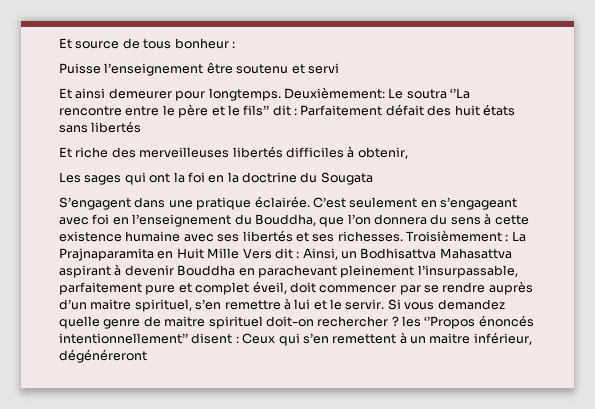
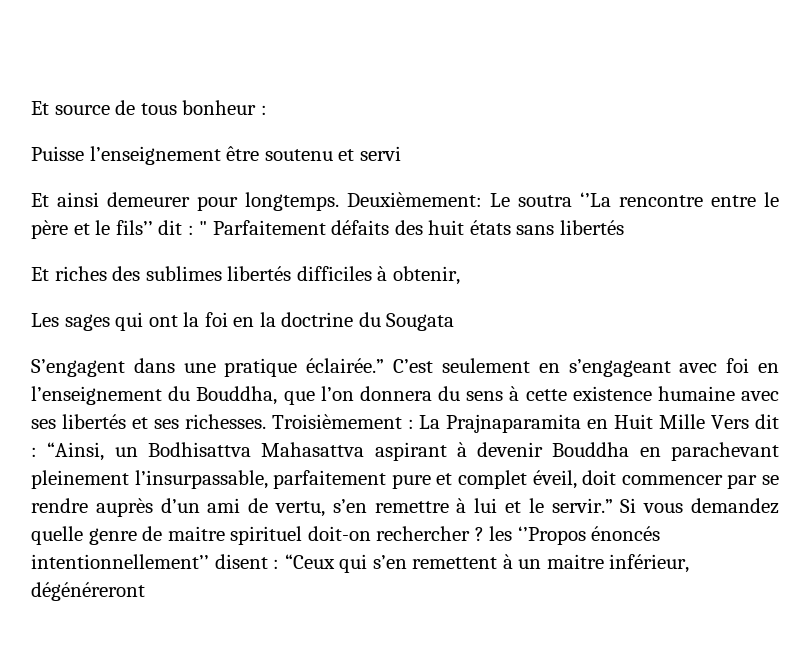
- Deuxièmement: Le soutra ‘’La rencontre entre le père et le fils’’ dit : Parfaitement défait des huit états sans libertés
+ Deuxièmement: Le soutra ‘’La rencontre entre le père et le fils’’ dit : " Parfaitement défaits des huit états sans libertés
- Et riche des merveilleuses libertés difficiles à obtenir,
+ Et riches des sublimes libertés difficiles à obtenir,
- S’engagent dans une pratique éclairée.
+ S’engagent dans une pratique éclairée.”
- Troisièmement : La Prajnaparamita en Huit Mille Vers dit : Ainsi, un Bodhisattva Mahasattva aspirant à devenir Bouddha en parachevant pleinement l’insurpassable, parfaitement pure et complet éveil, doit commencer par se rendre auprès d’un maitre spirituel, s’en remettre à lui et le servir.
+ Troisièmement : La Prajnaparamita en Huit Mille Vers dit : “Ainsi, un Bodhisattva Mahasattva aspirant à devenir Bouddha en parachevant pleinement l’insurpassable, parfaitement pure et complet éveil, doit commencer par se rendre auprès d’un ami de vertu, s’en remettre à lui et le servir.”
- Si vous demandez quelle genre de maitre spirituel doit-on rechercher ? les ‘’Propos énoncés intentionnellement’’ disent : Ceux qui s’en remettent à un maitre inférieur, dégénéreront
+ Si vous demandez quelle genre de maitre spirituel doit-on rechercher ? les ‘’Propos énoncés intentionnellement’’ disent : “Ceux qui s’en remettent à un maitre inférieur, dégénéreront

